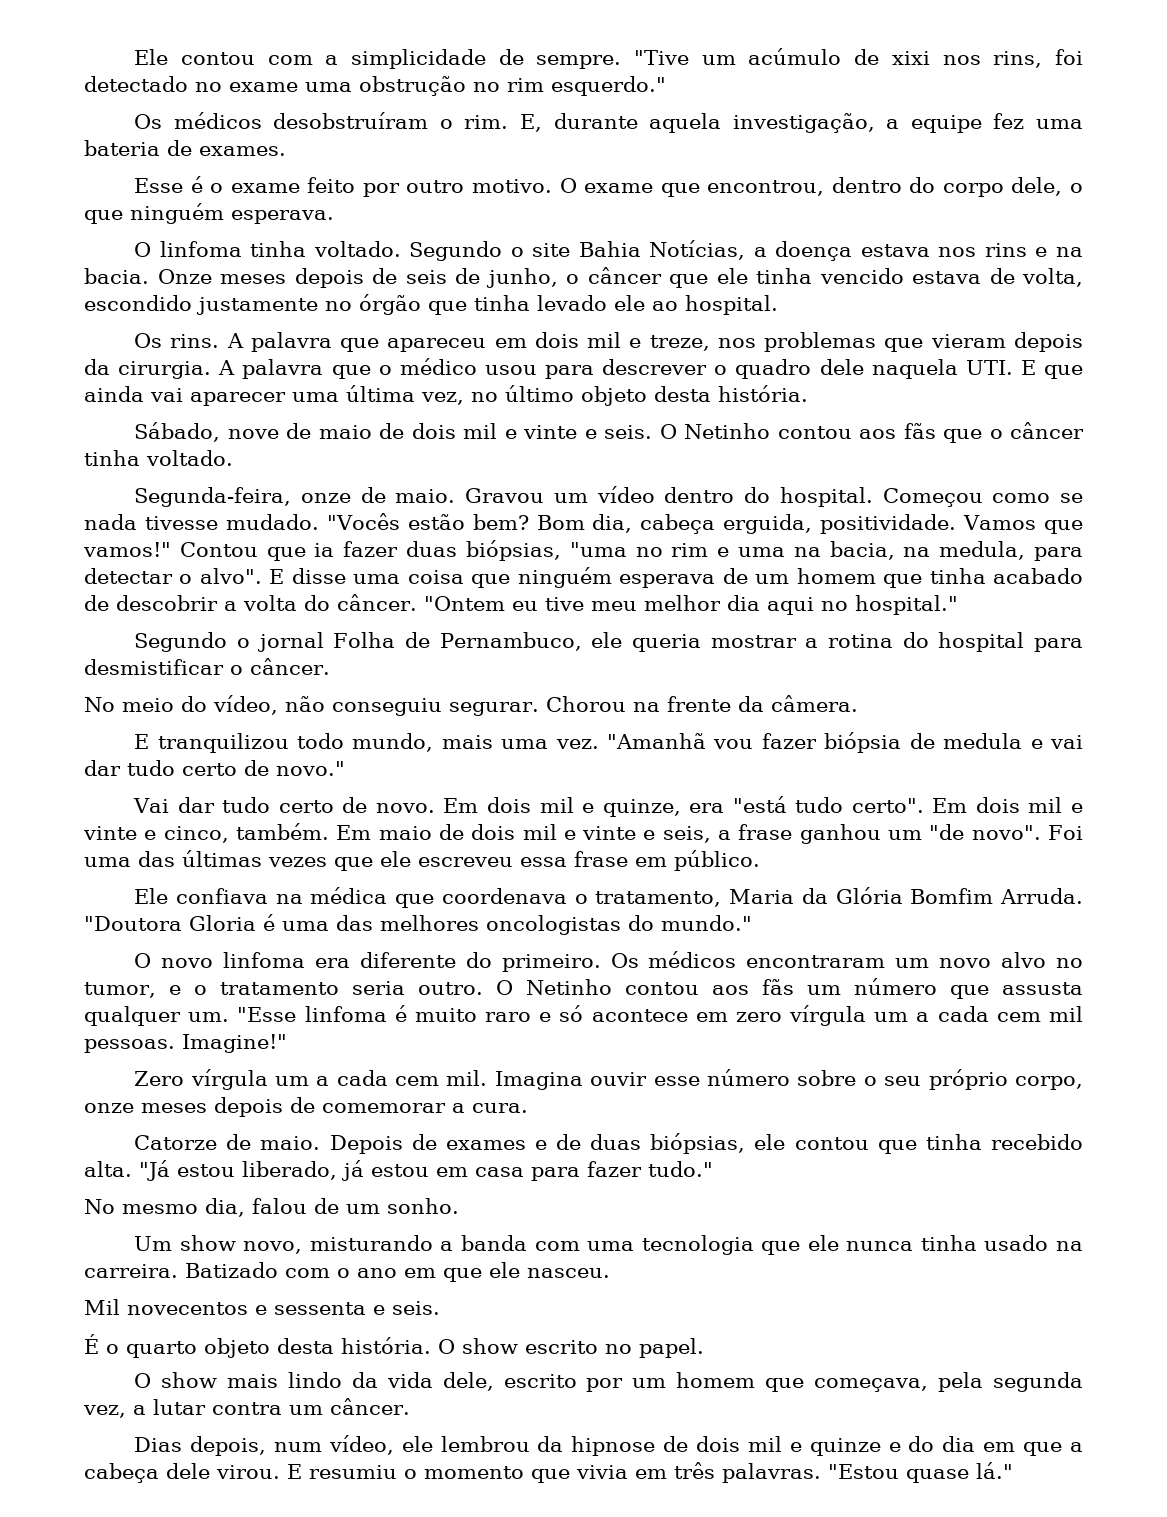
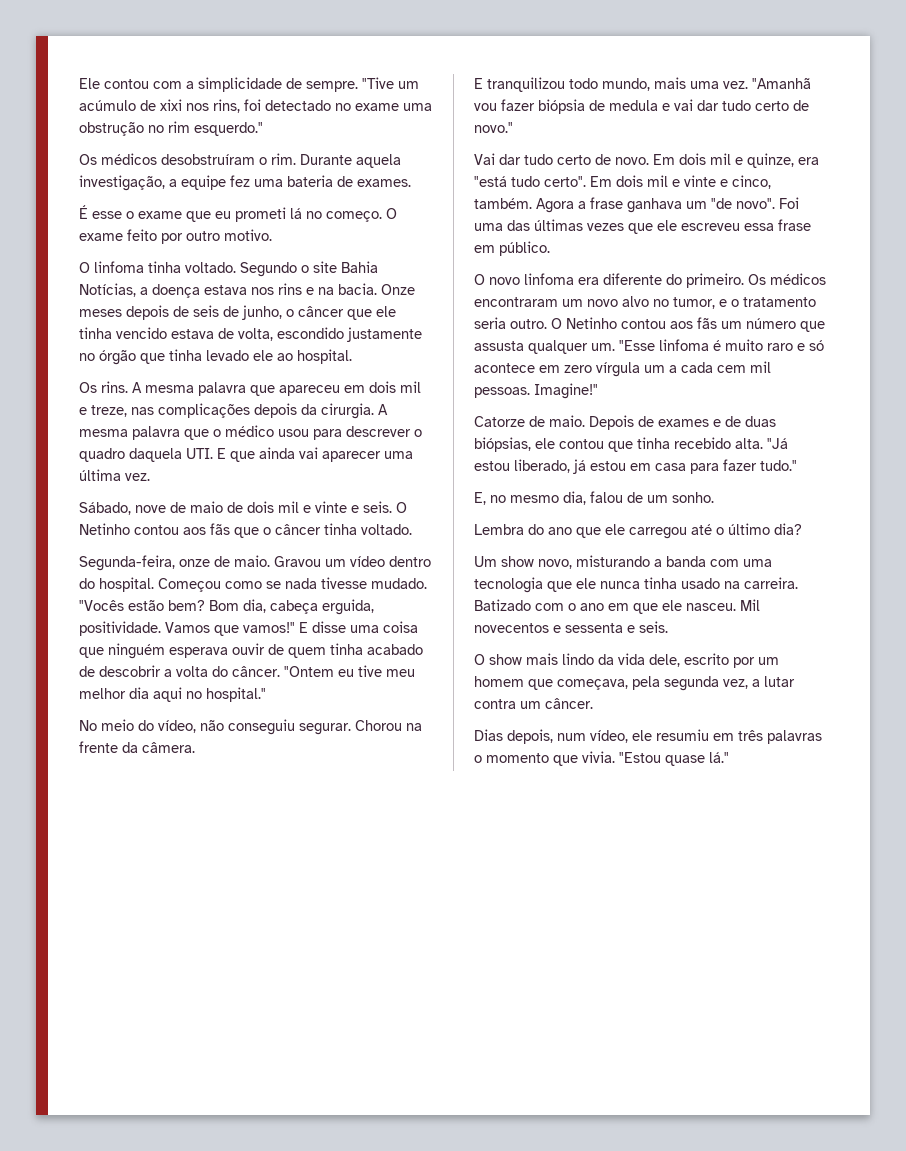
- E, durante aquela investigação, a equipe fez uma bateria de exames.
+ Durante aquela investigação, a equipe fez uma bateria de exames.
- Esse é o exame feito por outro motivo. O exame que encontrou, dentro do corpo dele, o que ninguém esperava.
+ É esse o exame que eu prometi lá no começo. O exame feito por outro motivo.
- A palavra que apareceu em dois mil e treze, nos problemas que vieram depois da cirurgia.
+ A mesma palavra que apareceu em dois mil e treze, nas complicações depois da cirurgia.
- A palavra que o médico usou para descrever o quadro dele naquela UTI. E que ainda vai aparecer uma última vez, no último objeto desta história.
+ A mesma palavra que o médico usou para descrever o quadro daquela UTI. E que ainda vai aparecer uma última vez.
- Contou que ia fazer duas biópsias, "uma no rim e uma na bacia, na medula, para detectar o alvo".
- E disse uma coisa que ninguém esperava de um homem que tinha acabado de descobrir a volta do câncer.
+ E disse uma coisa que ninguém esperava ouvir de quem tinha acabado de descobrir a volta do câncer.
- Segundo o jornal Folha de Pernambuco, ele queria mostrar a rotina do hospital para desmistificar o câncer.
- Em maio de dois mil e vinte e seis, a frase ganhou um "de novo".
+ Agora a frase ganhava um "de novo".
- Ele confiava na médica que coordenava o tratamento, Maria da Glória Bomfim Arruda. "Doutora Gloria é uma das melhores oncologistas do mundo."
- Zero vírgula um a cada cem mil. Imagina ouvir esse número sobre o seu próprio corpo, onze meses depois de comemorar a cura.
- No mesmo dia, falou de um sonho.
+ E, no mesmo dia, falou de um sonho.
+ Lembra do ano que ele carregou até o último dia?
- Batizado com o ano em que ele nasceu.
- Mil novecentos e sessenta e seis.
+ Batizado com o ano em que ele nasceu. Mil novecentos e sessenta e seis.
- É o quarto objeto desta história. O show escrito no papel.
- Dias depois, num vídeo, ele lembrou da hipnose de dois mil e quinze e do dia em que a cabeça dele virou. E resumiu o momento que vivia em três palavras.
+ Dias depois, num vídeo, ele resumiu em três palavras o momento que vivia.

